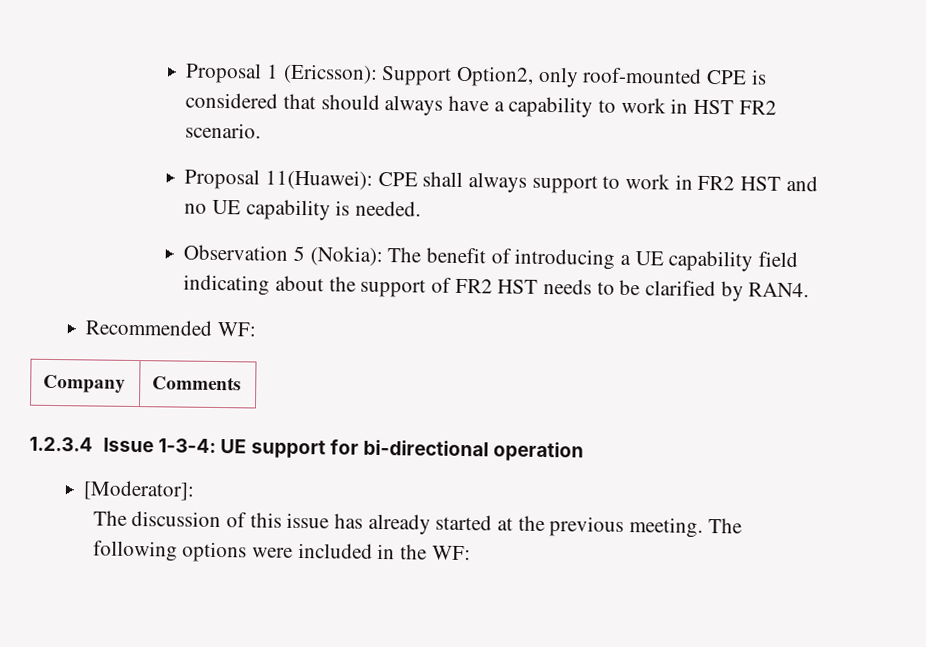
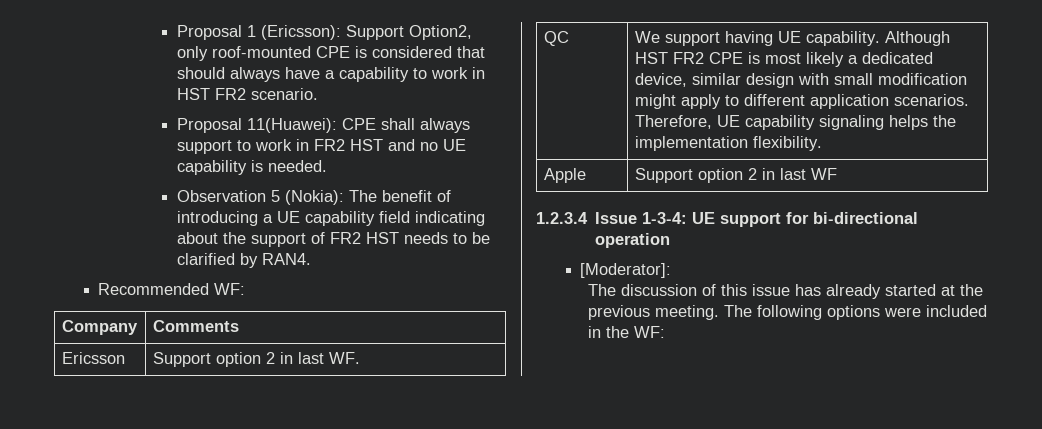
+ Ericsson | Support option 2 in last WF.
+ QC | We support having UE capability. Although HST FR2 CPE is most likely a dedicated device, similar design with small modification might apply to different application scenarios. Therefore, UE capability signaling helps the implementation flexibility.
+ Apple | Support option 2 in last WF

